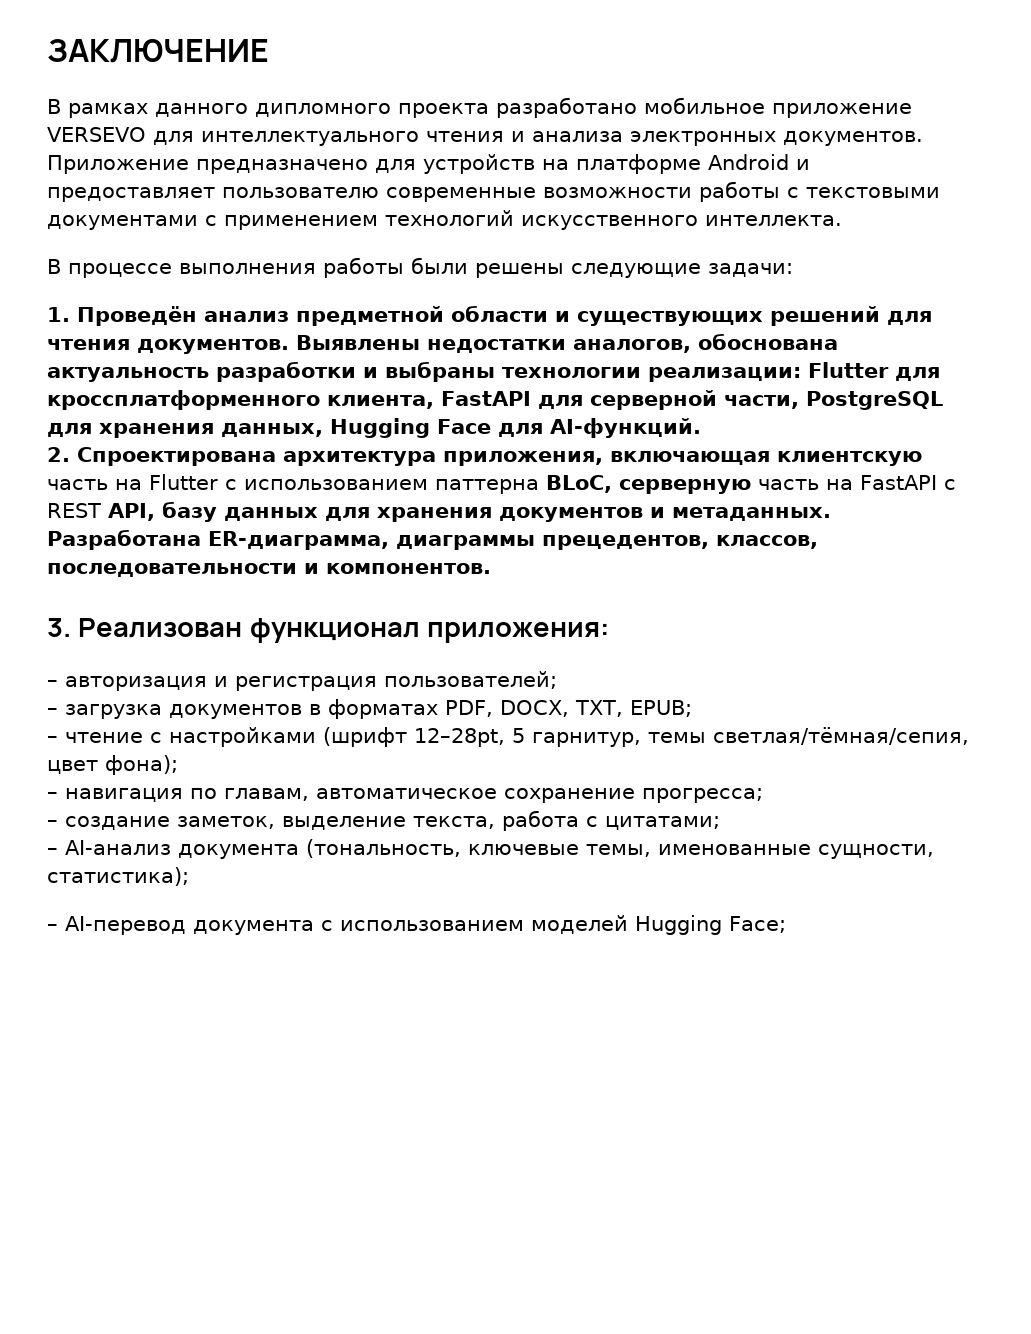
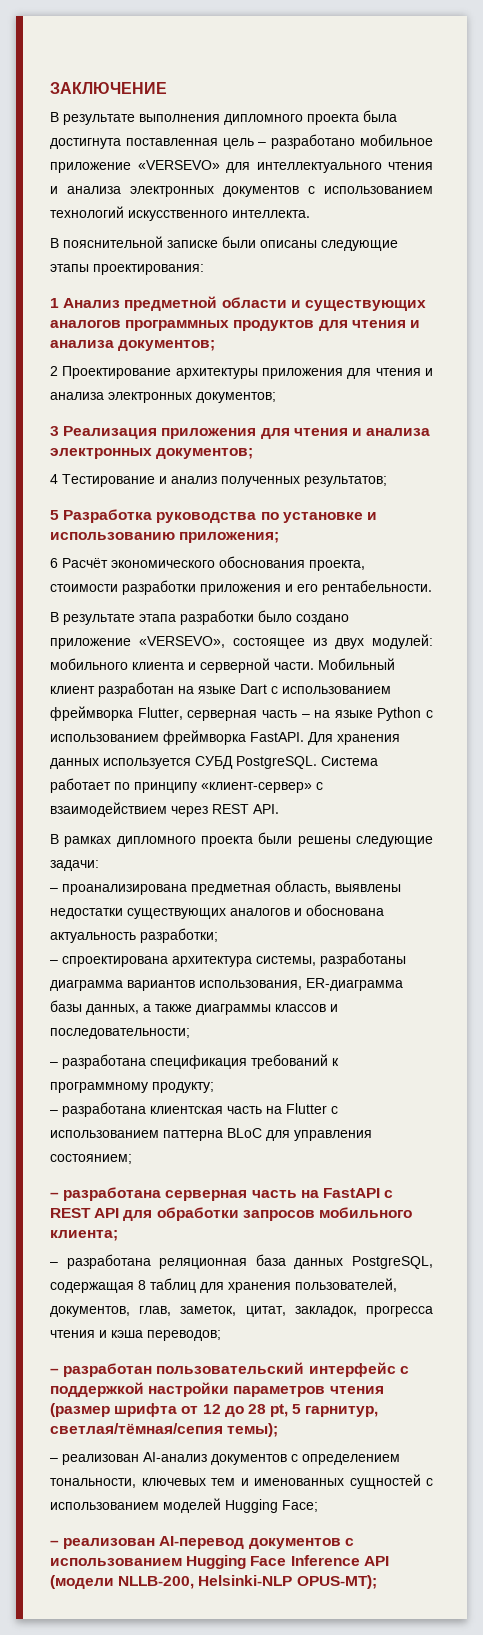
- В рамках данного дипломного проекта разработано мобильное приложение VERSEVO для интеллектуального чтения и анализа электронных документов. Приложение предназначено для устройств на платформе Android и предоставляет пользователю современные возможности работы с текстовыми документами с применением технологий искусственного интеллекта.
- В процессе выполнения работы были решены следующие задачи:
- 1. Проведён анализ предметной области и существующих решений для чтения документов. Выявлены недостатки аналогов, обоснована актуальность разработки и выбраны технологии реализации: Flutter для кроссплатформенного клиента, FastAPI для серверной части, PostgreSQL для хранения данных, Hugging Face для AI-функций.
- 2. Спроектирована архитектура приложения, включающая клиентскую часть на Flutter с использованием паттерна BLoC, серверную часть на FastAPI с REST API, базу данных для хранения документов и метаданных. Разработана ER-диаграмма, диаграммы прецедентов, классов, последовательности и компонентов.
- 3. Реализован функционал приложения:
- – авторизация и регистрация пользователей;
- – загрузка документов в форматах PDF, DOCX, TXT, EPUB;
- – чтение с настройками (шрифт 12–28pt, 5 гарнитур, темы светлая/тёмная/сепия, цвет фона);
- – навигация по главам, автоматическое сохранение прогресса;
- – создание заметок, выделение текста, работа с цитатами;
- – AI-анализ документа (тональность, ключевые темы, именованные сущности, статистика);
- – AI-перевод документа с использованием моделей Hugging Face;
+ В результате выполнения дипломного проекта была достигнута поставленная цель – разработано мобильное приложение «VERSEVO» для интеллектуального чтения и анализа электронных документов с использованием технологий искусственного интеллекта.
+ В пояснительной записке были описаны следующие этапы проектирования:
+ 1 Анализ предметной области и существующих аналогов программных продуктов для чтения и анализа документов;
+ 2 Проектирование архитектуры приложения для чтения и анализа электронных документов;
+ 3 Реализация приложения для чтения и анализа электронных документов;
+ 4 Тестирование и анализ полученных результатов;
+ 5 Разработка руководства по установке и использованию приложения;
+ 6 Расчёт экономического обоснования проекта, стоимости разработки приложения и его рентабельности.
+ В результате этапа разработки было создано приложение «VERSEVO», состоящее из двух модулей: мобильного клиента и серверной части. Мобильный клиент разработан на языке Dart с использованием фреймворка Flutter, серверная часть – на языке Python с использованием фреймворка FastAPI. Для хранения данных используется СУБД PostgreSQL. Система работает по принципу «клиент-сервер» с взаимодействием через REST API.
+ В рамках дипломного проекта были решены следующие задачи:
+ – проанализирована предметная область, выявлены недостатки существующих аналогов и обоснована актуальность разработки;
+ – спроектирована архитектура системы, разработаны диаграмма вариантов использования, ER-диаграмма базы данных, а также диаграммы классов и последовательности;
+ – разработана спецификация требований к программному продукту;
+ – разработана клиентская часть на Flutter с использованием паттерна BLoC для управления состоянием;
+ – разработана серверная часть на FastAPI с REST API для обработки запросов мобильного клиента;
+ – разработана реляционная база данных PostgreSQL, содержащая 8 таблиц для хранения пользователей, документов, глав, заметок, цитат, закладок, прогресса чтения и кэша переводов;
+ – разработан пользовательский интерфейс с поддержкой настройки параметров чтения (размер шрифта от 12 до 28 pt, 5 гарнитур, светлая/тёмная/сепия темы);
+ – реализован AI-анализ документов с определением тональности, ключевых тем и именованных сущностей с использованием моделей Hugging Face;
+ – реализован AI-перевод документов с использованием Hugging Face Inference API (модели NLLB-200, Helsinki-NLP OPUS-MT);

